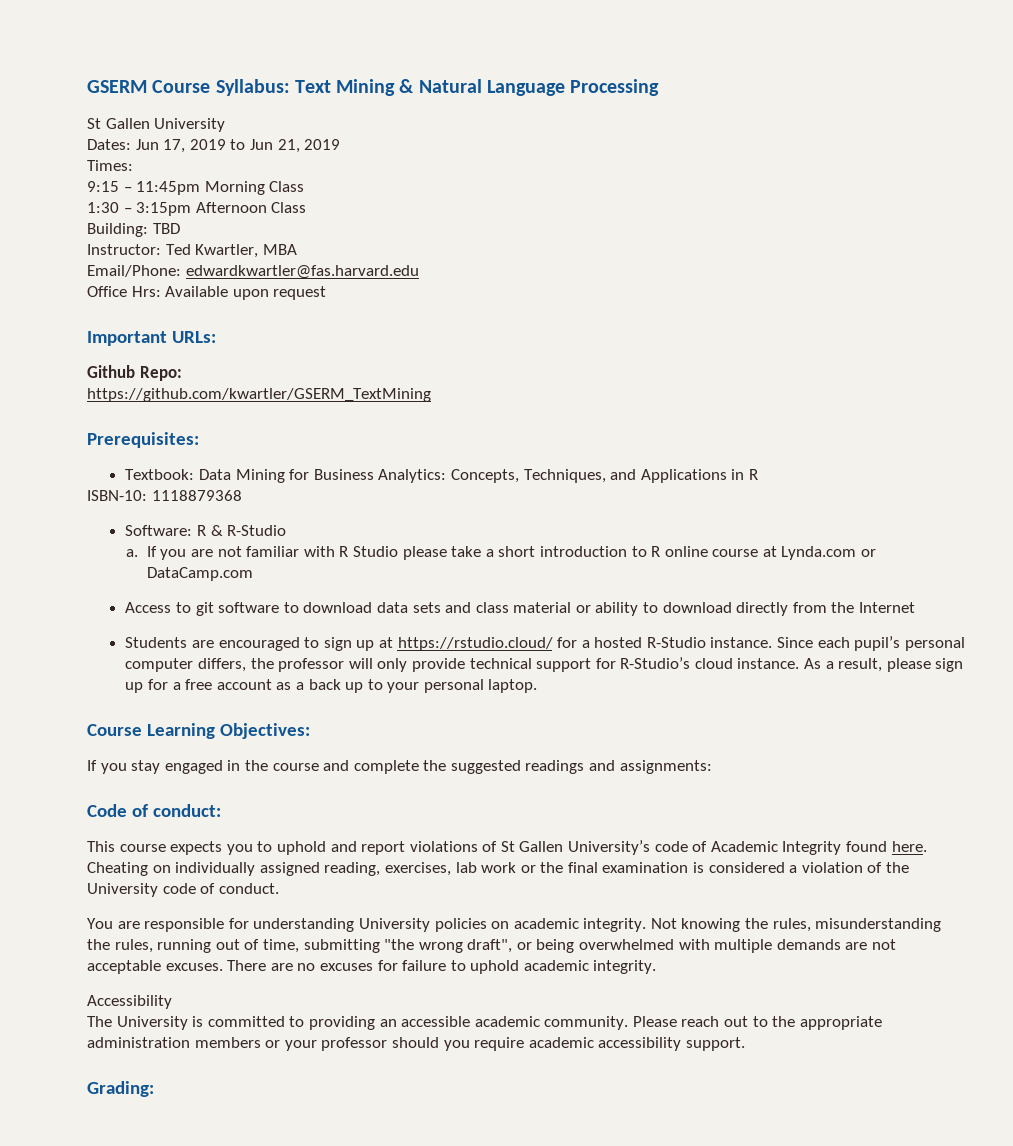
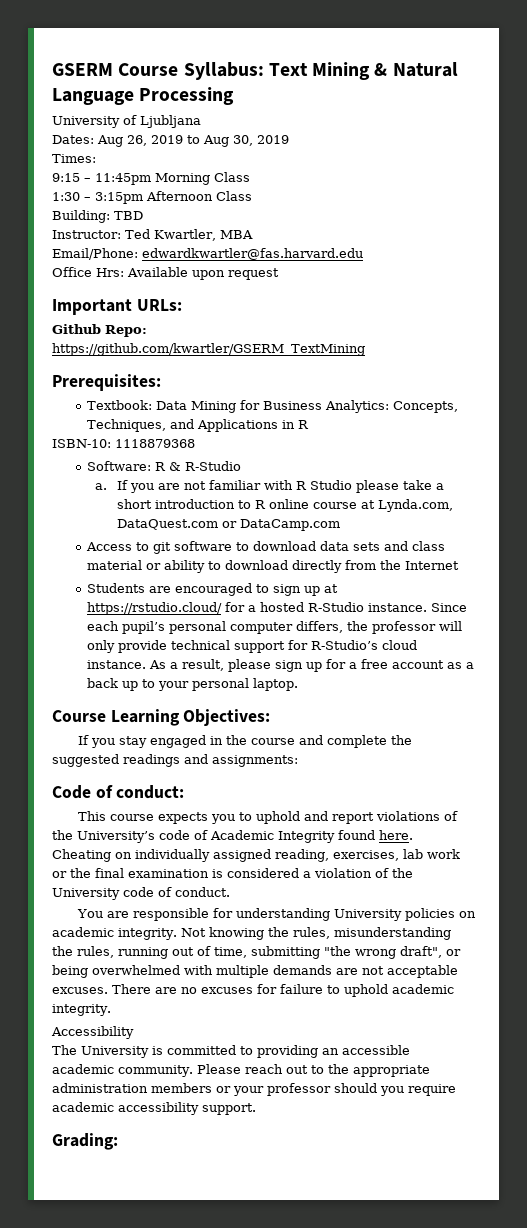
- St Gallen University
+ University of Ljubljana
- Dates: Jun 17, 2019 to Jun 21, 2019
+ Dates: Aug 26, 2019 to Aug 30, 2019
- If you are not familiar with R Studio please take a short introduction to R online course at Lynda.com or DataCamp.com
+ If you are not familiar with R Studio please take a short introduction to R online course at Lynda.com, DataQuest.com or DataCamp.com
- This course expects you to uphold and report violations of St Gallen University’s code of Academic Integrity found here.
+ This course expects you to uphold and report violations of the University’s code of Academic Integrity found here.

